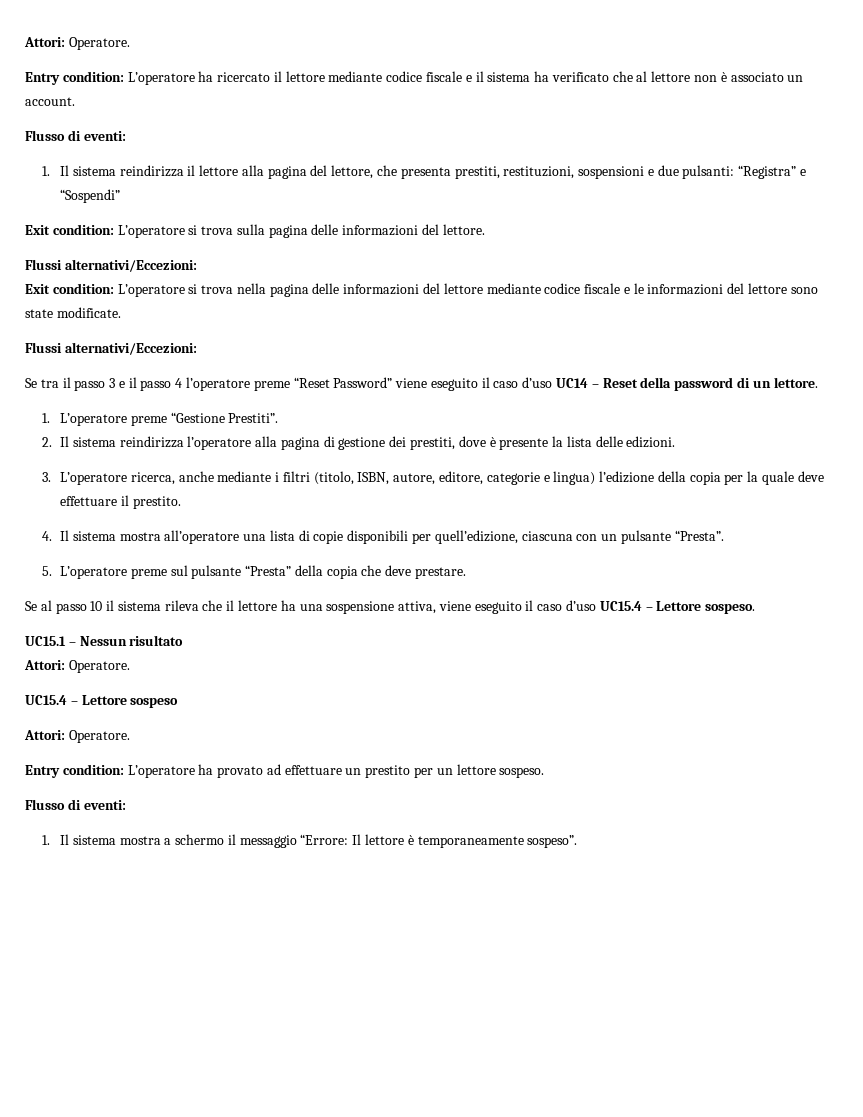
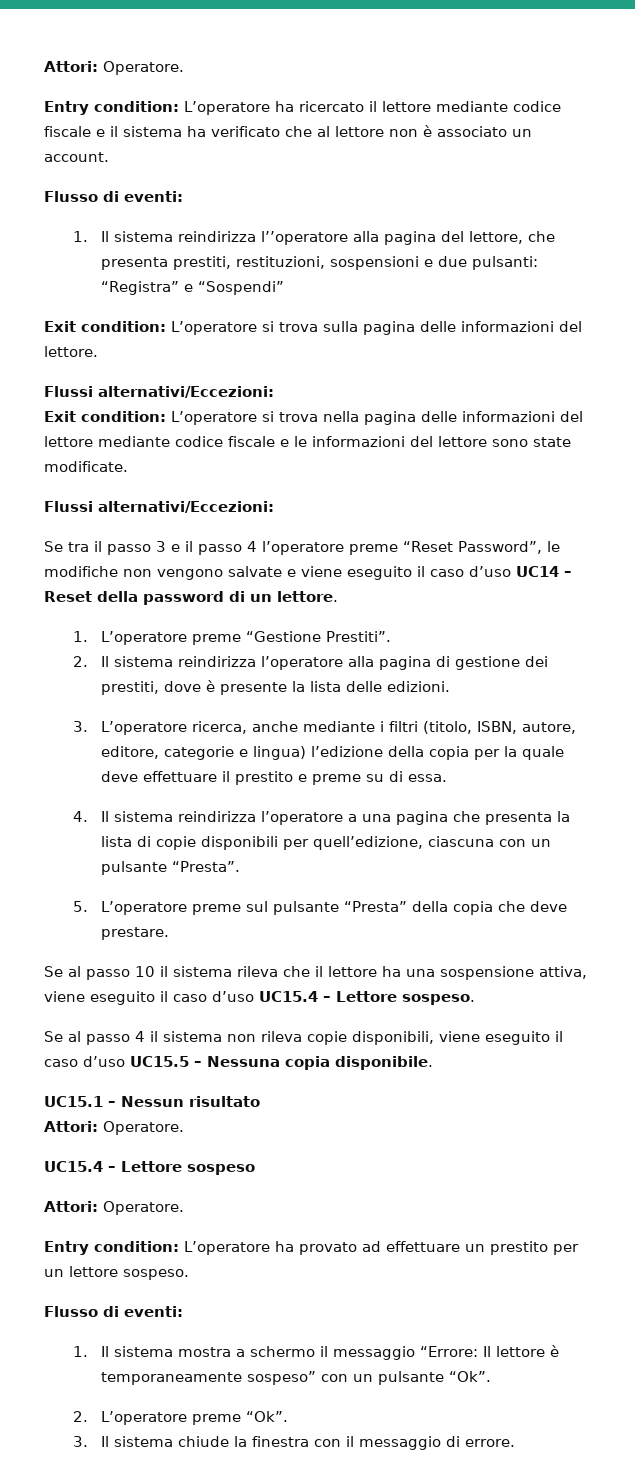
- 1. Il sistema reindirizza il lettore alla pagina del lettore, che presenta prestiti, restituzioni, sospensioni e due pulsanti: “Registra” e “Sospendi”
+ 1. Il sistema reindirizza l’’operatore alla pagina del lettore, che presenta prestiti, restituzioni, sospensioni e due pulsanti: “Registra” e “Sospendi”
- Se tra il passo 3 e il passo 4 l’operatore preme “Reset Password” viene eseguito il caso d’uso UC14 – Reset della password di un lettore.
+ Se tra il passo 3 e il passo 4 l’operatore preme “Reset Password”, le modifiche non vengono salvate e viene eseguito il caso d’uso UC14 – Reset della password di un lettore.
- 3. L’operatore ricerca, anche mediante i filtri (titolo, ISBN, autore, editore, categorie e lingua) l’edizione della copia per la quale deve effettuare il prestito.
- 4. Il sistema mostra all’operatore una lista di copie disponibili per quell’edizione, ciascuna con un pulsante “Presta”.
+ 3. L’operatore ricerca, anche mediante i filtri (titolo, ISBN, autore, editore, categorie e lingua) l’edizione della copia per la quale deve effettuare il prestito e preme su di essa.
+ 4. Il sistema reindirizza l’operatore a una pagina che presenta la lista di copie disponibili per quell’edizione, ciascuna con un pulsante “Presta”.
+ Se al passo 4 il sistema non rileva copie disponibili, viene eseguito il caso d’uso UC15.5 – Nessuna copia disponibile.
- 1. Il sistema mostra a schermo il messaggio “Errore: Il lettore è temporaneamente sospeso”.
+ 1. Il sistema mostra a schermo il messaggio “Errore: Il lettore è temporaneamente sospeso” con un pulsante “Ok”.
+ 2. L’operatore preme “Ok”.
+ 3. Il sistema chiude la finestra con il messaggio di errore.

